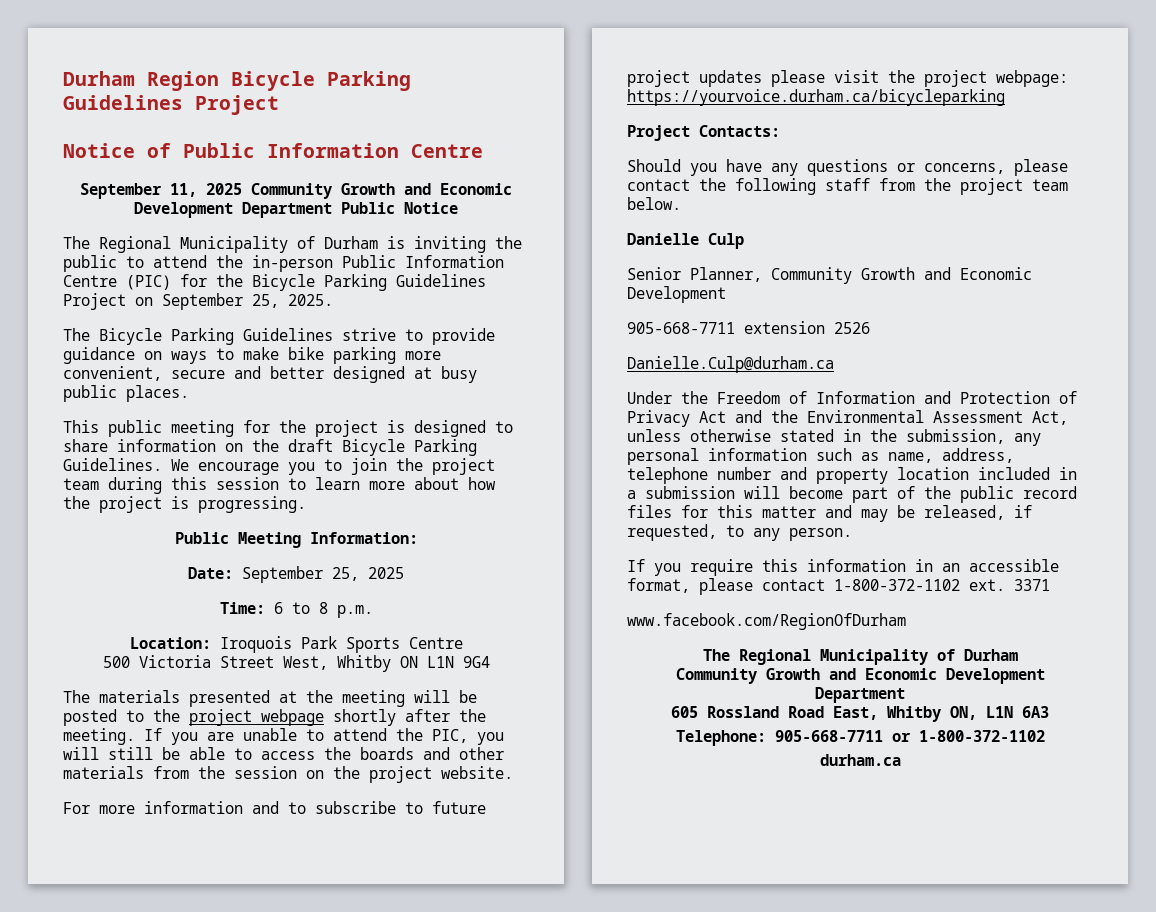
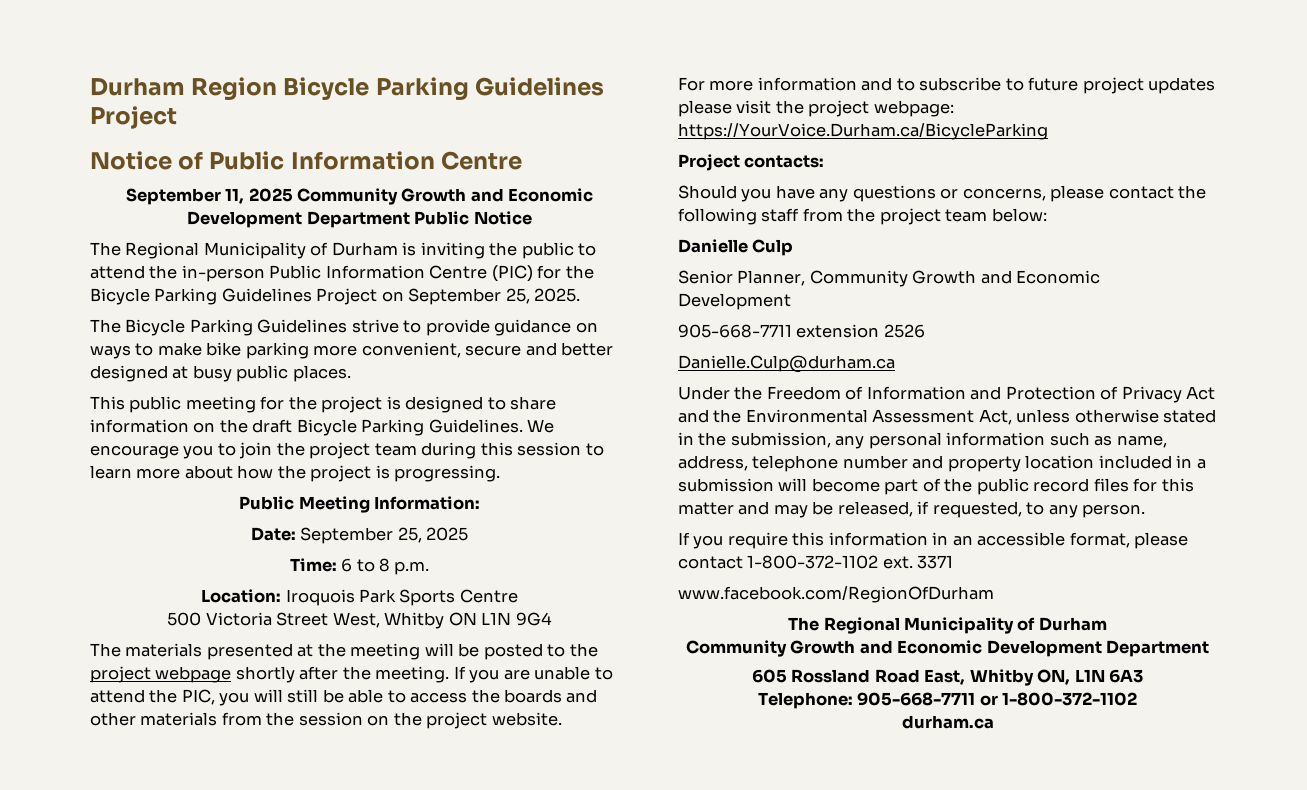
- For more information and to subscribe to future project updates please visit the project webpage: https://yourvoice.durham.ca/bicycleparking
- Project Contacts:
+ For more information and to subscribe to future project updates please visit the project webpage: https://YourVoice.Durham.ca/BicycleParking
+ Project contacts:
- Should you have any questions or concerns, please contact the following staff from the project team below.
+ Should you have any questions or concerns, please contact the following staff from the project team below:

